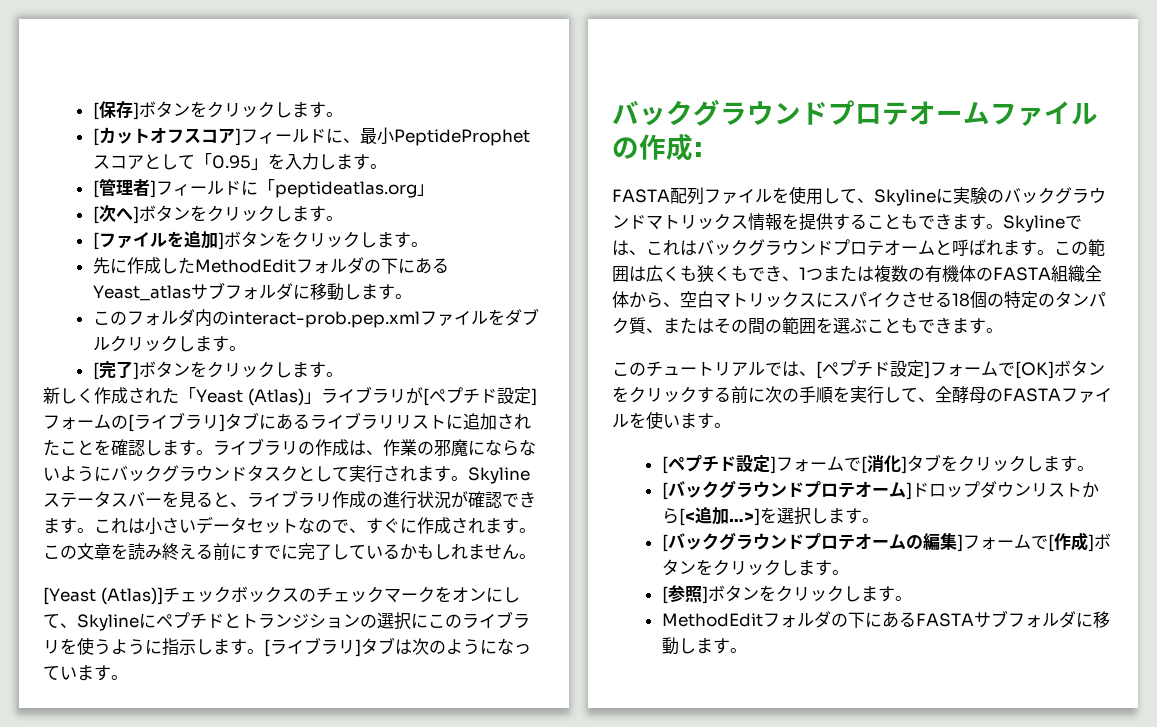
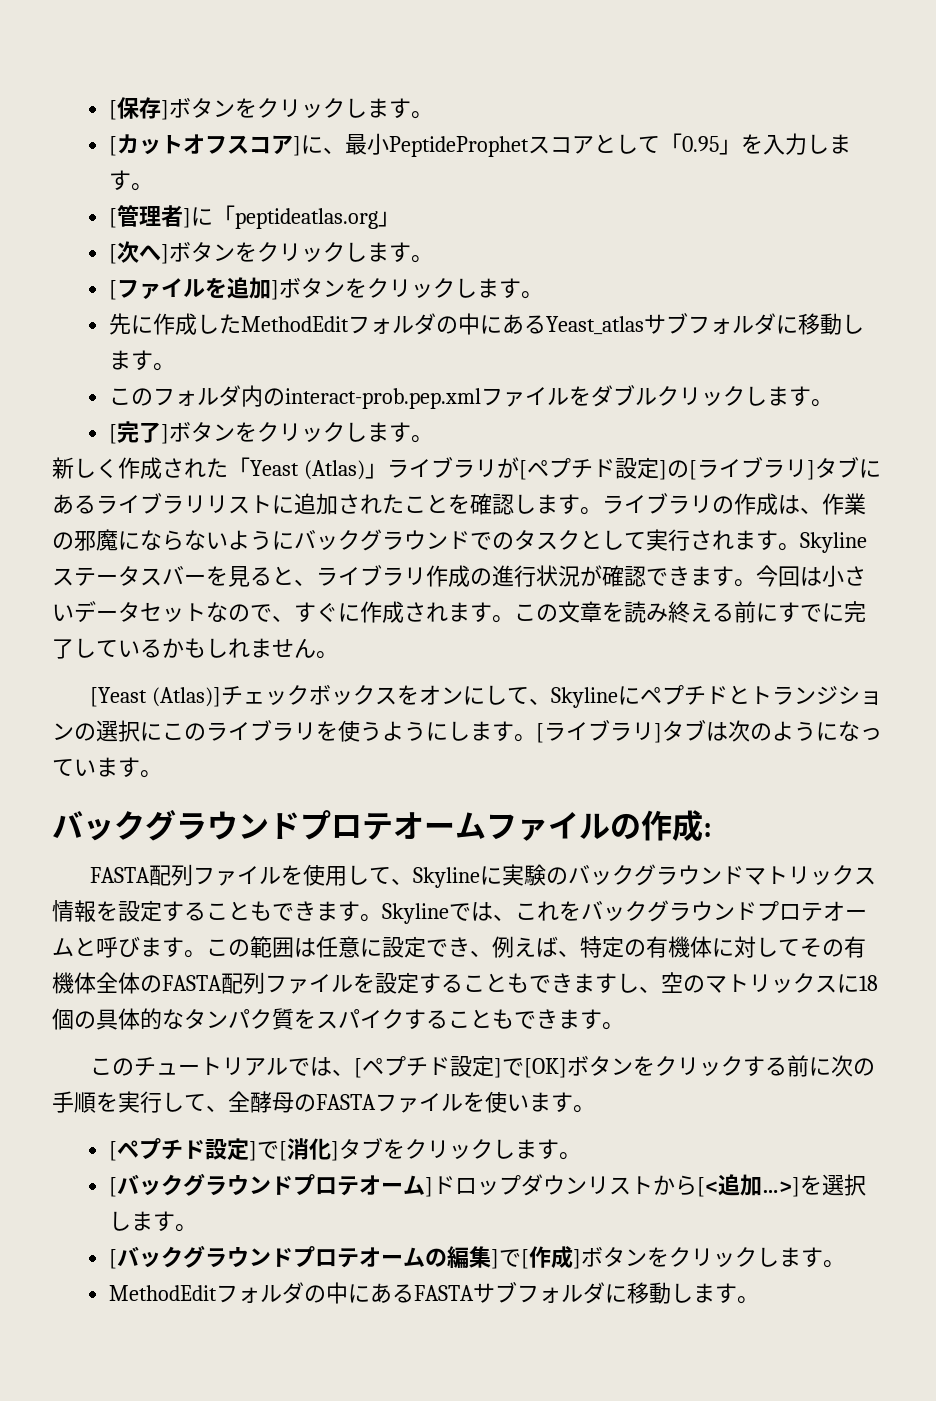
- [カットオフスコア]フィールドに、最小PeptideProphetスコアとして「0.95」を入力します。
+ [カットオフスコア]に、最小PeptideProphetスコアとして「0.95」を入力します。
- [管理者]フィールドに「peptideatlas.org」
+ [管理者]に「peptideatlas.org」
- 先に作成したMethodEditフォルダの下にあるYeast_atlasサブフォルダに移動します。
+ 先に作成したMethodEditフォルダの中にあるYeast_atlasサブフォルダに移動します。
- 新しく作成された「Yeast (Atlas)」ライブラリが[ペプチド設定]フォームの[ライブラリ]タブにあるライブラリリストに追加されたことを確認します。
+ 新しく作成された「Yeast (Atlas)」ライブラリが[ペプチド設定]の[ライブラリ]タブにあるライブラリリストに追加されたことを確認します。
- ライブラリの作成は、作業の邪魔にならないようにバックグラウンドタスクとして実行されます。
+ ライブラリの作成は、作業の邪魔にならないようにバックグラウンドでのタスクとして実行されます。
- これは小さいデータセットなので、すぐに作成されます。
+ 今回は小さいデータセットなので、すぐに作成されます。
- [Yeast (Atlas)]チェックボックスのチェックマークをオンにして、Skylineにペプチドとトランジションの選択にこのライブラリを使うように指示します。
+ [Yeast (Atlas)]チェックボックスをオンにして、Skylineにペプチドとトランジションの選択にこのライブラリを使うようにします。
- FASTA配列ファイルを使用して、Skylineに実験のバックグラウンドマトリックス情報を提供することもできます。
+ FASTA配列ファイルを使用して、Skylineに実験のバックグラウンドマトリックス情報を設定することもできます。
- Skylineでは、これはバックグラウンドプロテオームと呼ばれます。
+ Skylineでは、これをバックグラウンドプロテオームと呼びます。
- この範囲は広くも狭くもでき、1つまたは複数の有機体のFASTA組織全体から、空白マトリックスにスパイクさせる18個の特定のタンパク質、またはその間の範囲を選ぶこともできます。
+ この範囲は任意に設定でき、例えば、特定の有機体に対してその有機体全体のFASTA配列ファイルを設定することもできますし、空のマトリックスに18個の具体的なタンパク質をスパイクすることもできます。
- このチュートリアルでは、[ペプチド設定]フォームで[OK]ボタンをクリックする前に次の手順を実行して、全酵母のFASTAファイルを使います。
+ このチュートリアルでは、[ペプチド設定]で[OK]ボタンをクリックする前に次の手順を実行して、全酵母のFASTAファイルを使います。
- [ペプチド設定]フォームで[消化]タブをクリックします。
+ [ペプチド設定]で[消化]タブをクリックします。
- [バックグラウンドプロテオームの編集]フォームで[作成]ボタンをクリックします。
+ [バックグラウンドプロテオームの編集]で[作成]ボタンをクリックします。
- [参照]ボタンをクリックします。
- MethodEditフォルダの下にあるFASTAサブフォルダに移動します。
+ MethodEditフォルダの中にあるFASTAサブフォルダに移動します。

